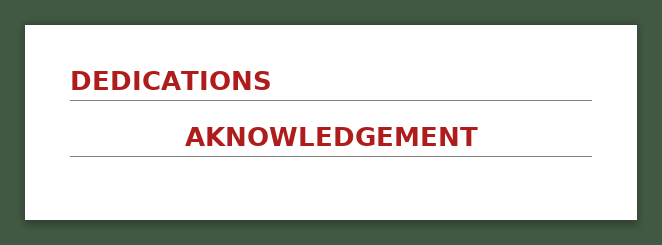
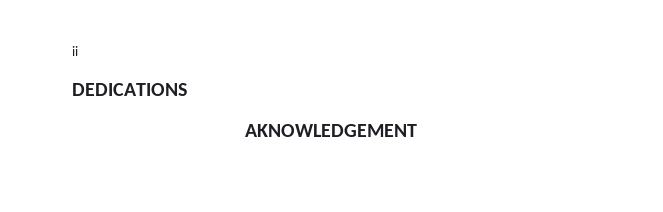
+ ii

